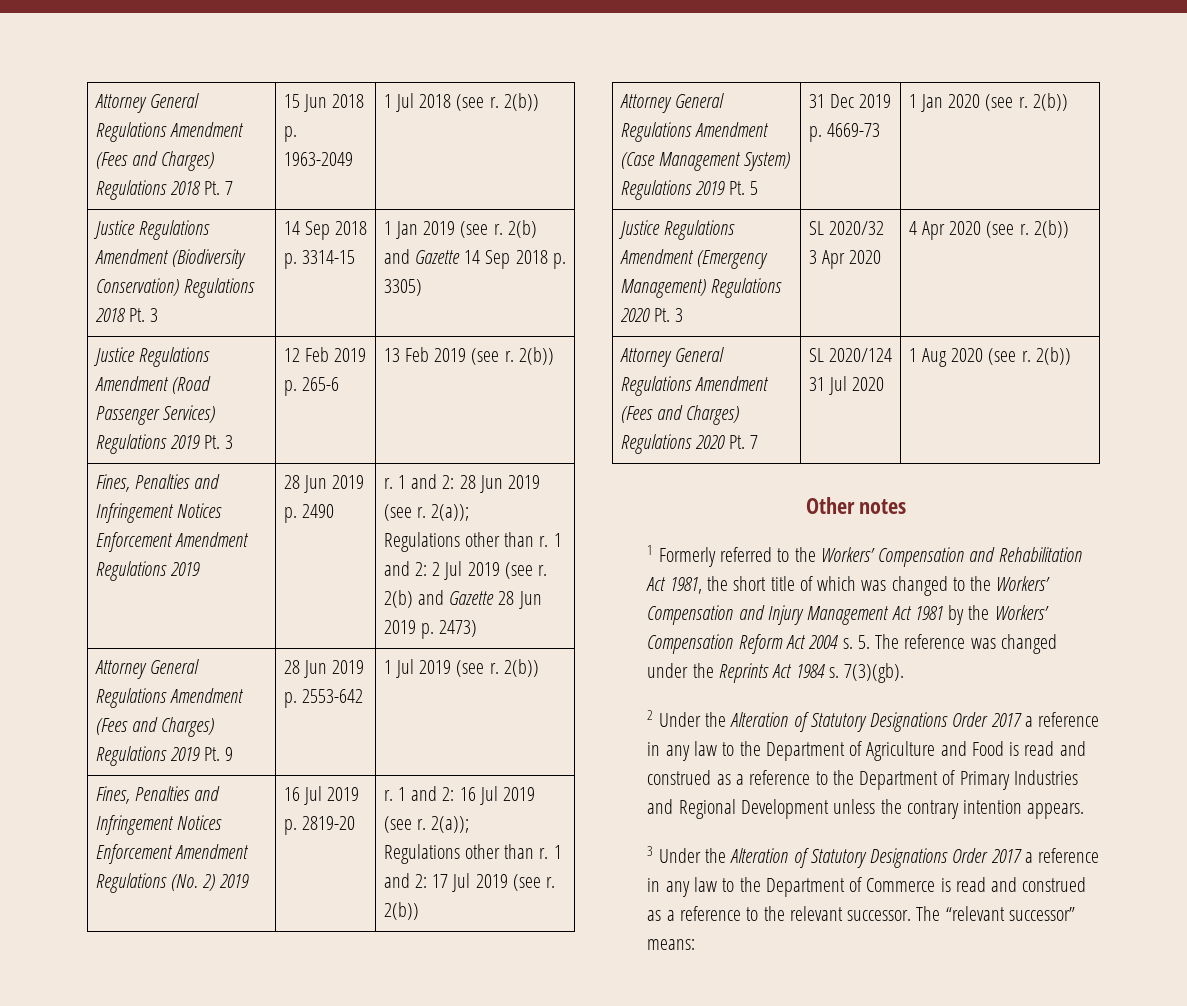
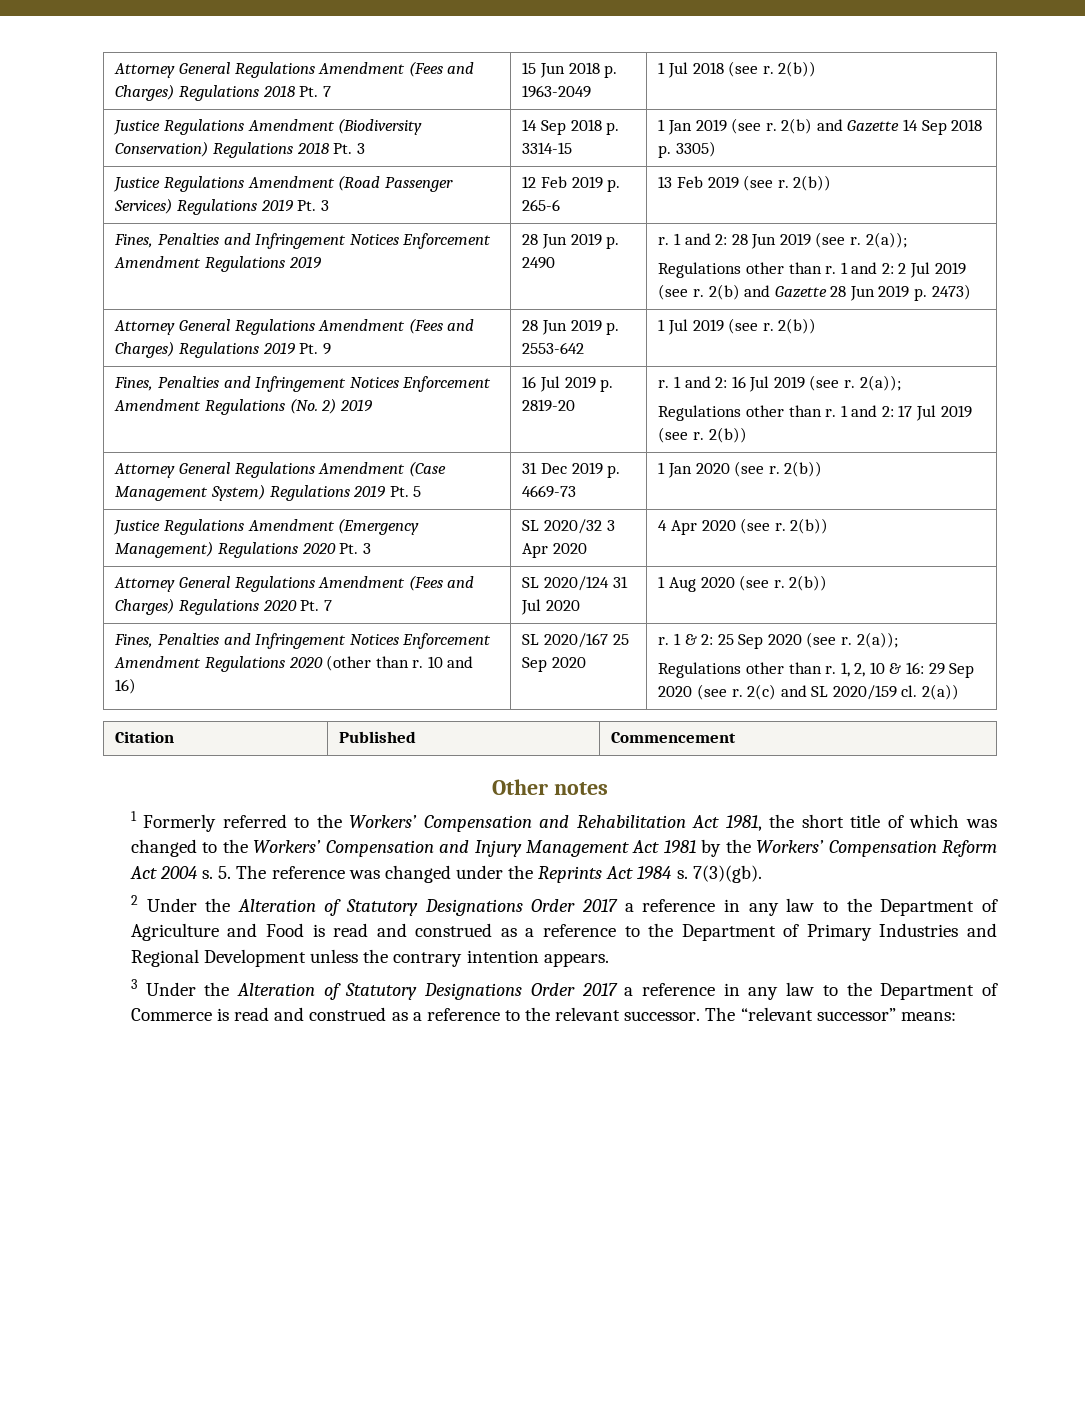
+ Fines, Penalties and Infringement Notices Enforcement Amendment Regulations 2020 (other than r. 10 and 16) | SL 2020/167 25 Sep 2020 | r. 1 & 2: 25 Sep 2020 (see r. 2(a));
+ Regulations other than r. 1, 2, 10 & 16: 29 Sep 2020 (see r. 2(c) and SL 2020/159 cl. 2(a))
+ Citation | Published | Commencement

